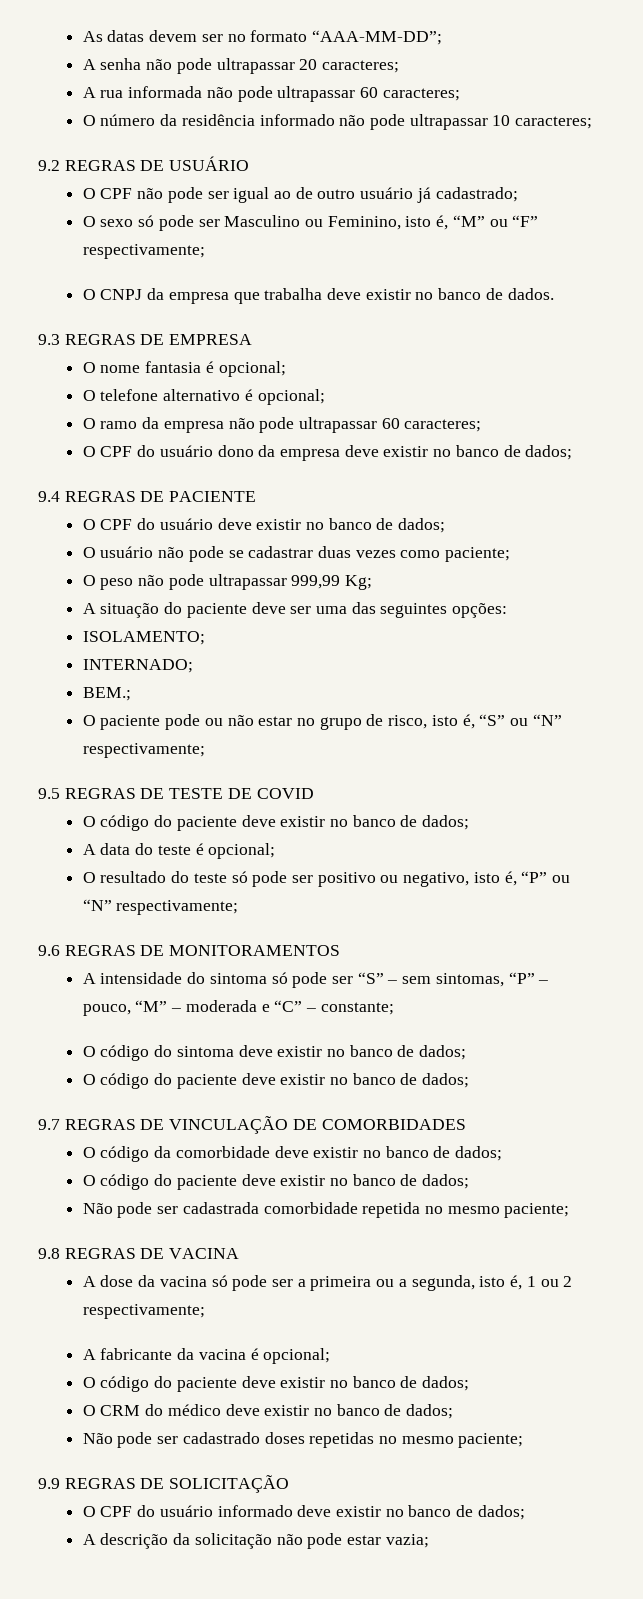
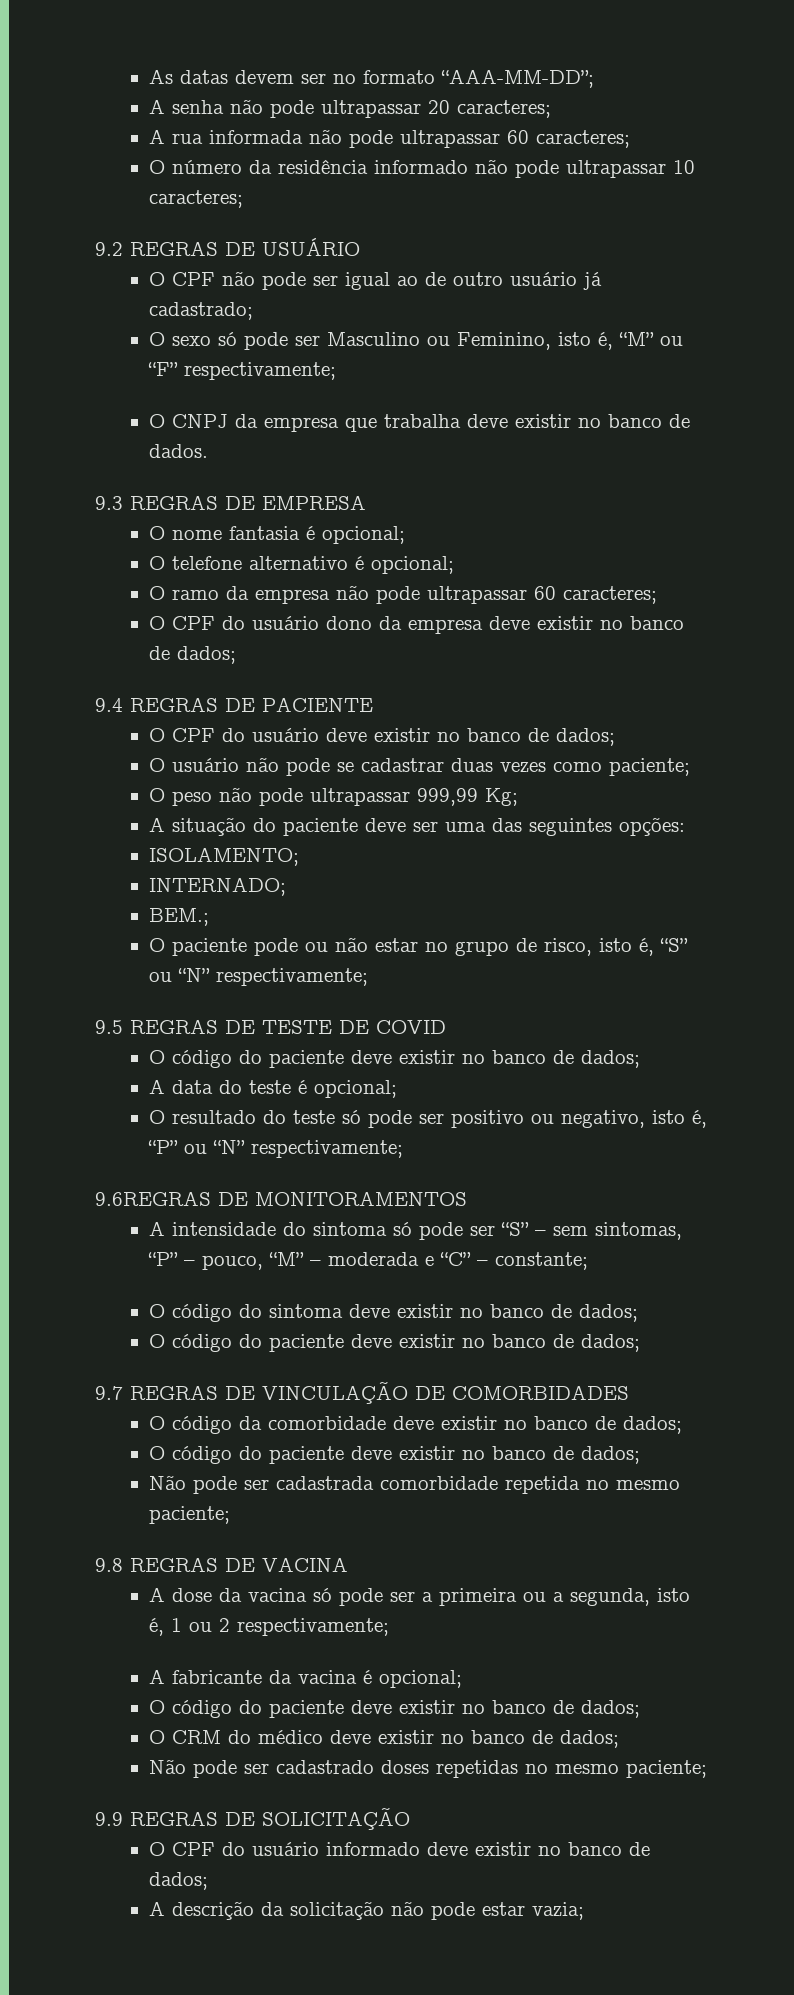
- 9.6 REGRAS DE MONITORAMENTOS
+ 9.6REGRAS DE MONITORAMENTOS

